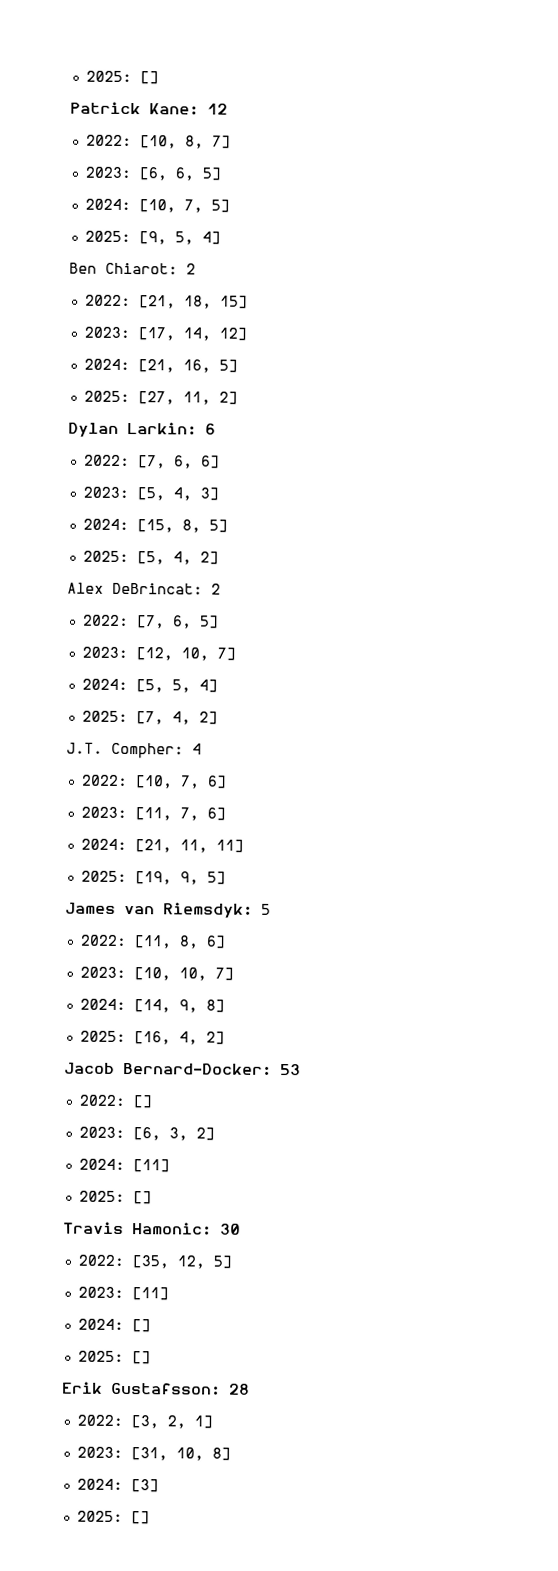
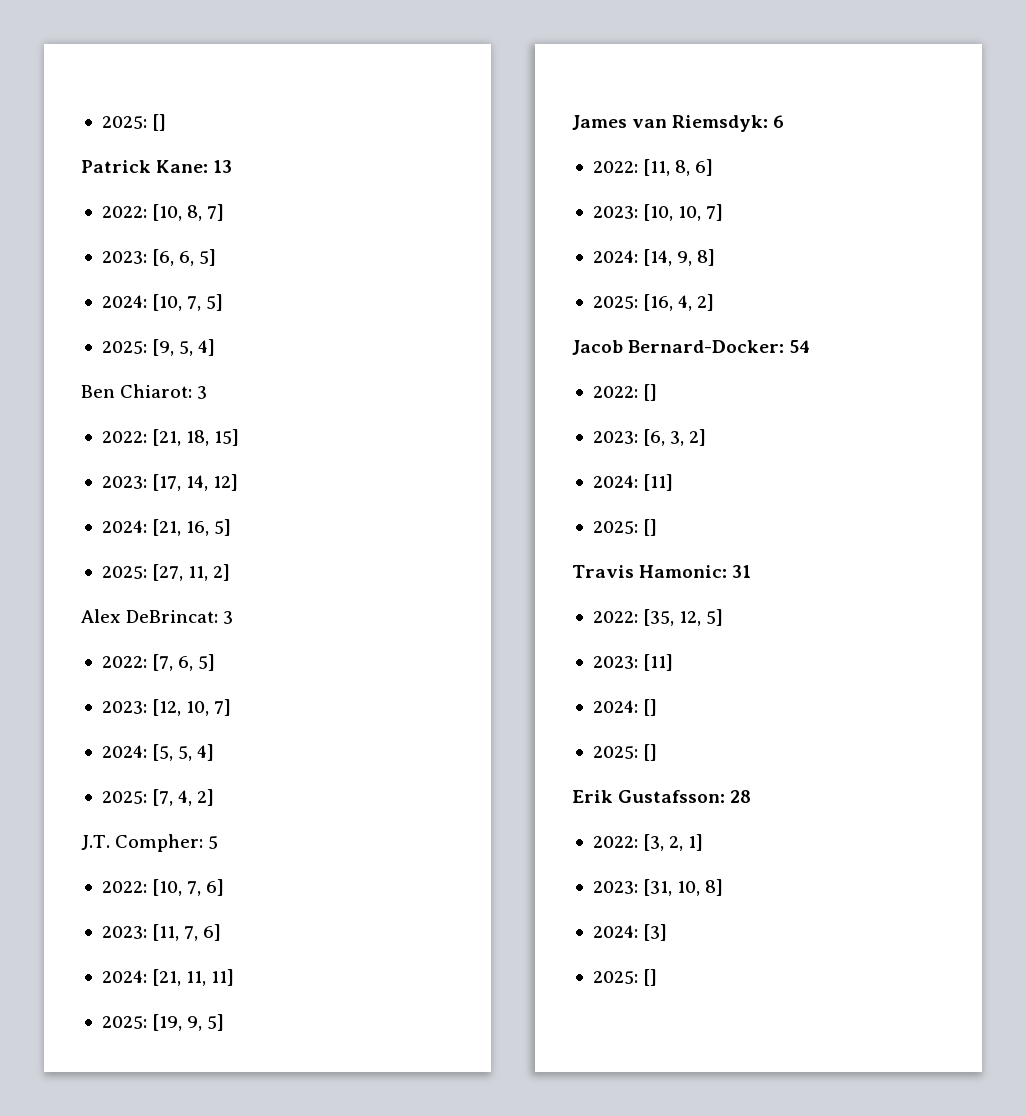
- Patrick Kane: 12
+ Patrick Kane: 13
- Ben Chiarot: 2
+ Ben Chiarot: 3
- Dylan Larkin: 6
- 2022: [7, 6, 6]
- 2023: [5, 4, 3]
- 2024: [15, 8, 5]
- 2025: [5, 4, 2]
- Alex DeBrincat: 2
+ Alex DeBrincat: 3
- J.T. Compher: 4
+ J.T. Compher: 5
- James van Riemsdyk: 5
+ James van Riemsdyk: 6
- Jacob Bernard-Docker: 53
+ Jacob Bernard-Docker: 54
- Travis Hamonic: 30
+ Travis Hamonic: 31

